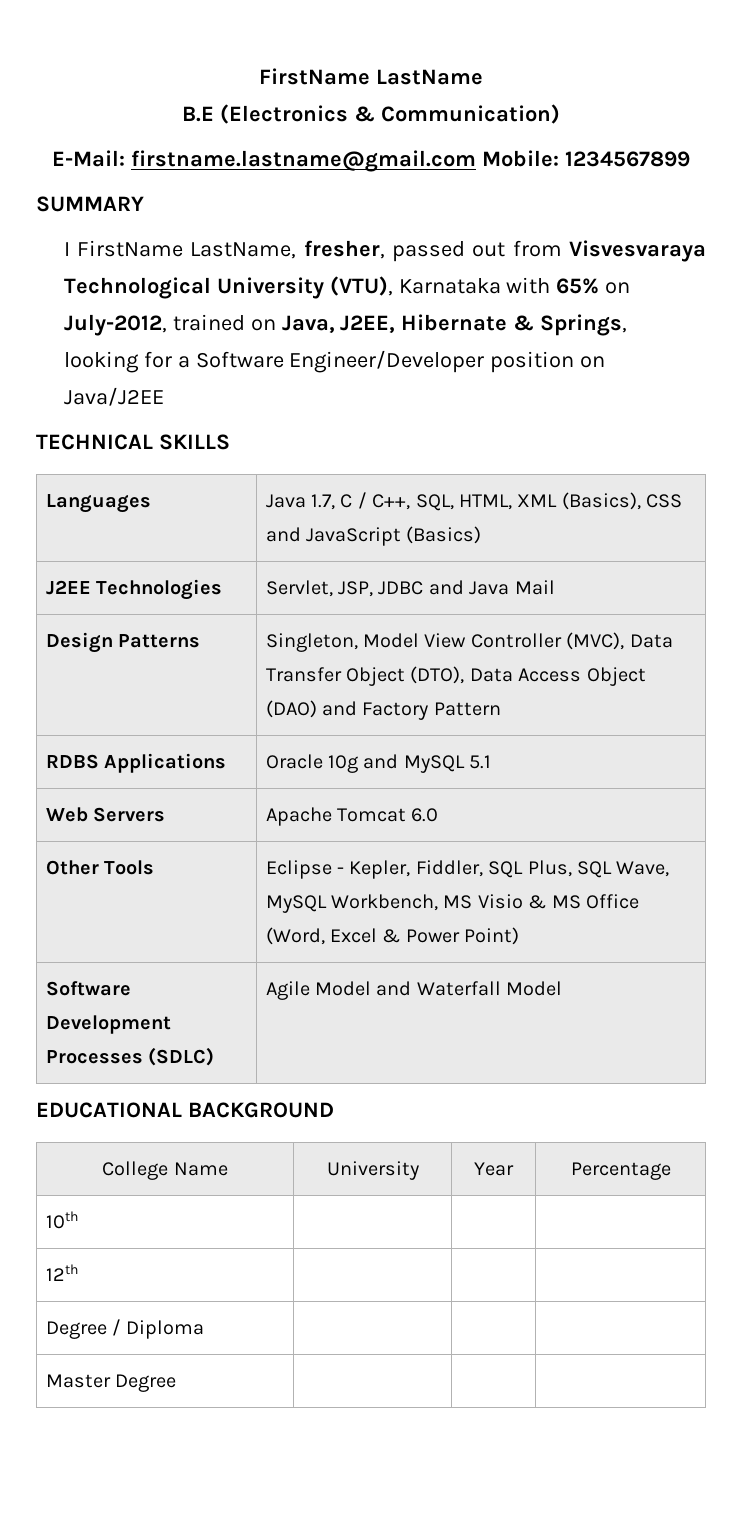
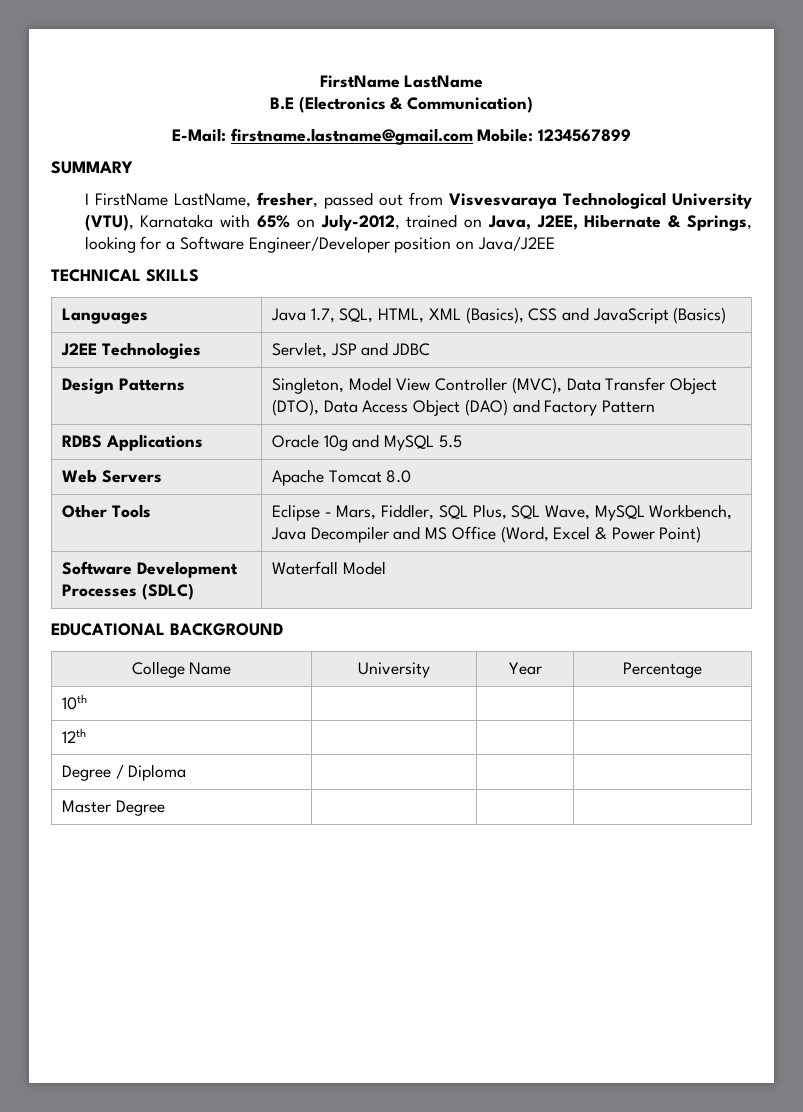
- Languages | Java 1.7, C / C++, SQL, HTML, XML (Basics), CSS and JavaScript (Basics)
+ Languages | Java 1.7, SQL, HTML, XML (Basics), CSS and JavaScript (Basics)
- J2EE Technologies | Servlet, JSP, JDBC and Java Mail
+ J2EE Technologies | Servlet, JSP and JDBC
- RDBS Applications | Oracle 10g and MySQL 5.1
+ RDBS Applications | Oracle 10g and MySQL 5.5
- Web Servers | Apache Tomcat 6.0
+ Web Servers | Apache Tomcat 8.0
- Other Tools | Eclipse - Kepler, Fiddler, SQL Plus, SQL Wave, MySQL Workbench, MS Visio & MS Office (Word, Excel & Power Point)
+ Other Tools | Eclipse - Mars, Fiddler, SQL Plus, SQL Wave, MySQL Workbench, Java Decompiler and MS Office (Word, Excel & Power Point)
- Software Development Processes (SDLC) | Agile Model and Waterfall Model
+ Software Development Processes (SDLC) | Waterfall Model

